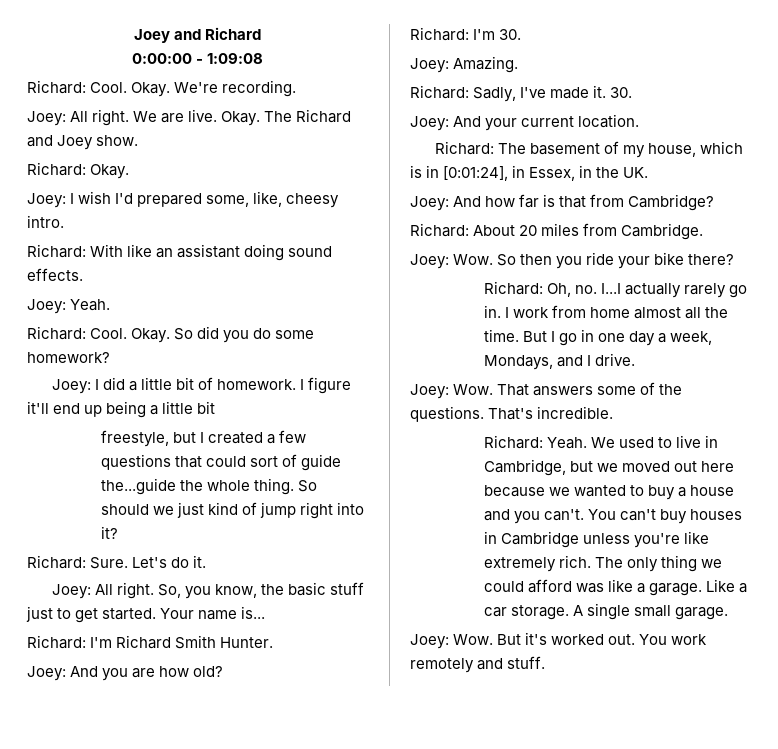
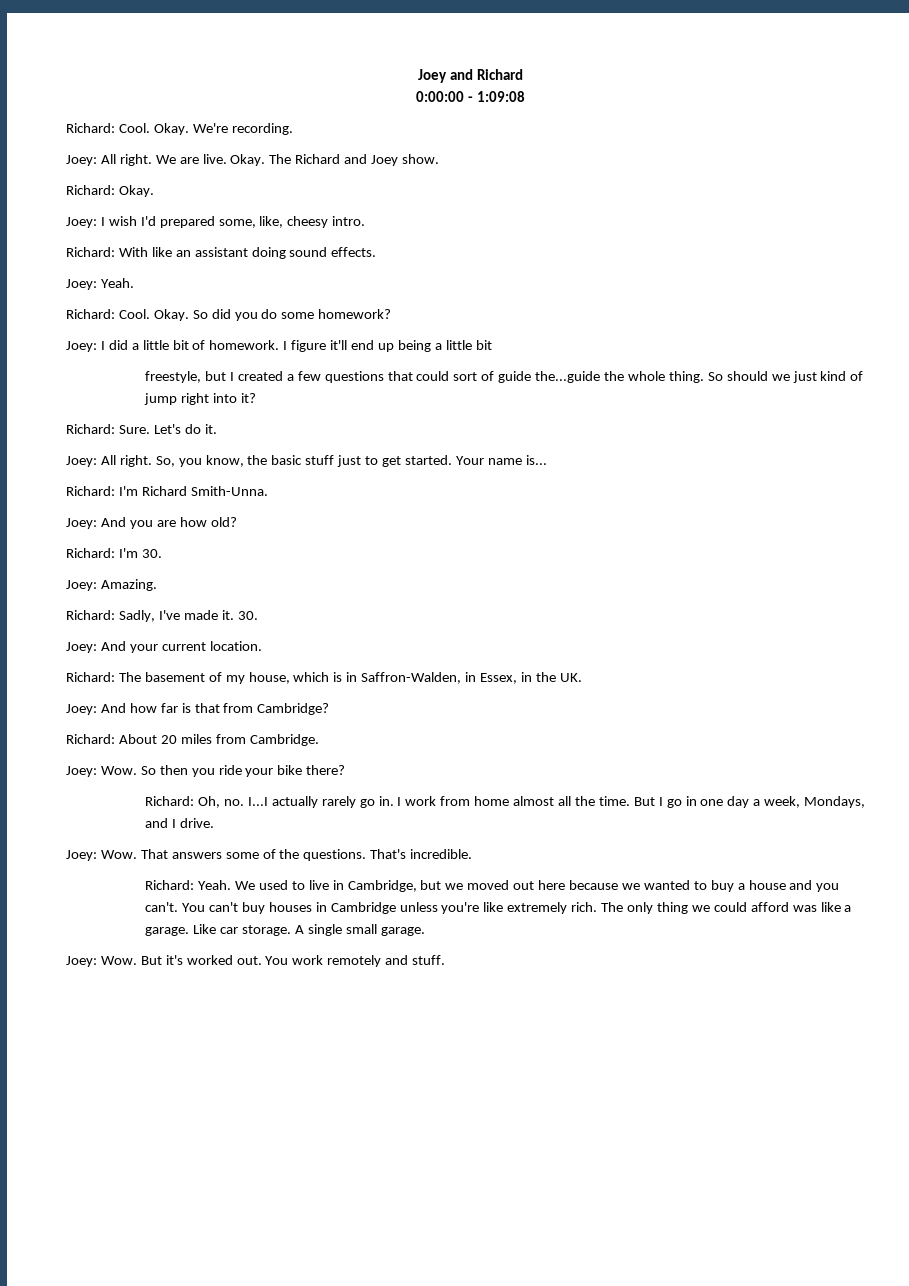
- Richard: I'm Richard Smith Hunter.
+ Richard: I'm Richard Smith-Unna.
- Richard: The basement of my house, which is in [0:01:24], in Essex, in the UK.
+ Richard: The basement of my house, which is in Saffron-Walden, in Essex, in the UK.
- Like a car storage.
+ Like car storage.

